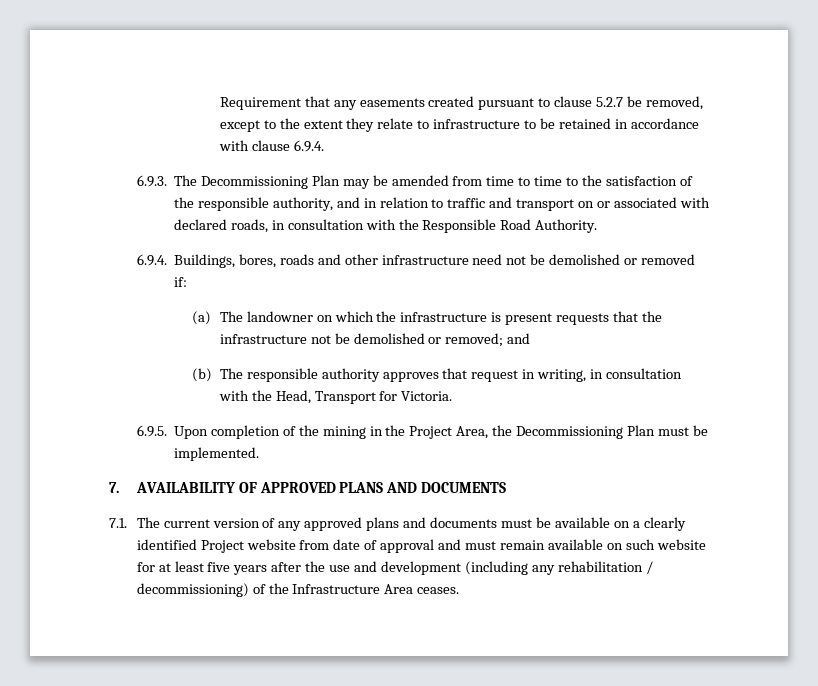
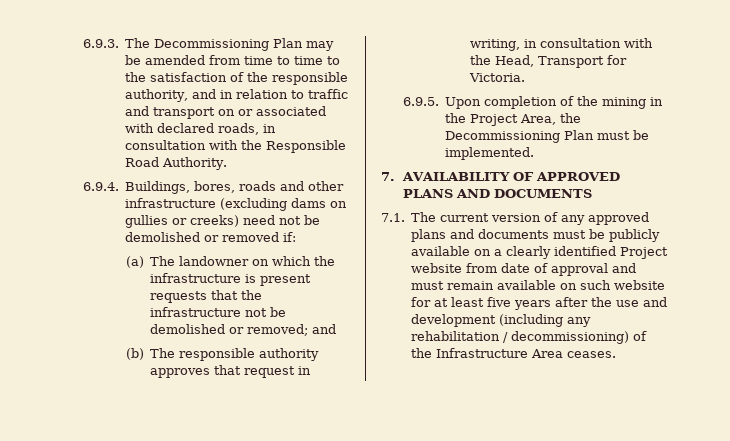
- Requirement that any easements created pursuant to clause 5.2.7 be removed, except to the extent they relate to infrastructure to be retained in accordance with clause 6.9.4.
- 6.9.4. Buildings, bores, roads and other infrastructure need not be demolished or removed if:
+ 6.9.4. Buildings, bores, roads and other infrastructure (excluding dams on gullies or creeks) need not be demolished or removed if:
- 7.1. The current version of any approved plans and documents must be available on a clearly identified Project website from date of approval and must remain available on such website for at least five years after the use and development (including any rehabilitation / decommissioning) of the Infrastructure Area ceases.
+ 7.1. The current version of any approved plans and documents must be publicly available on a clearly identified Project website from date of approval and must remain available on such website for at least five years after the use and development (including any rehabilitation / decommissioning) of the Infrastructure Area ceases.

